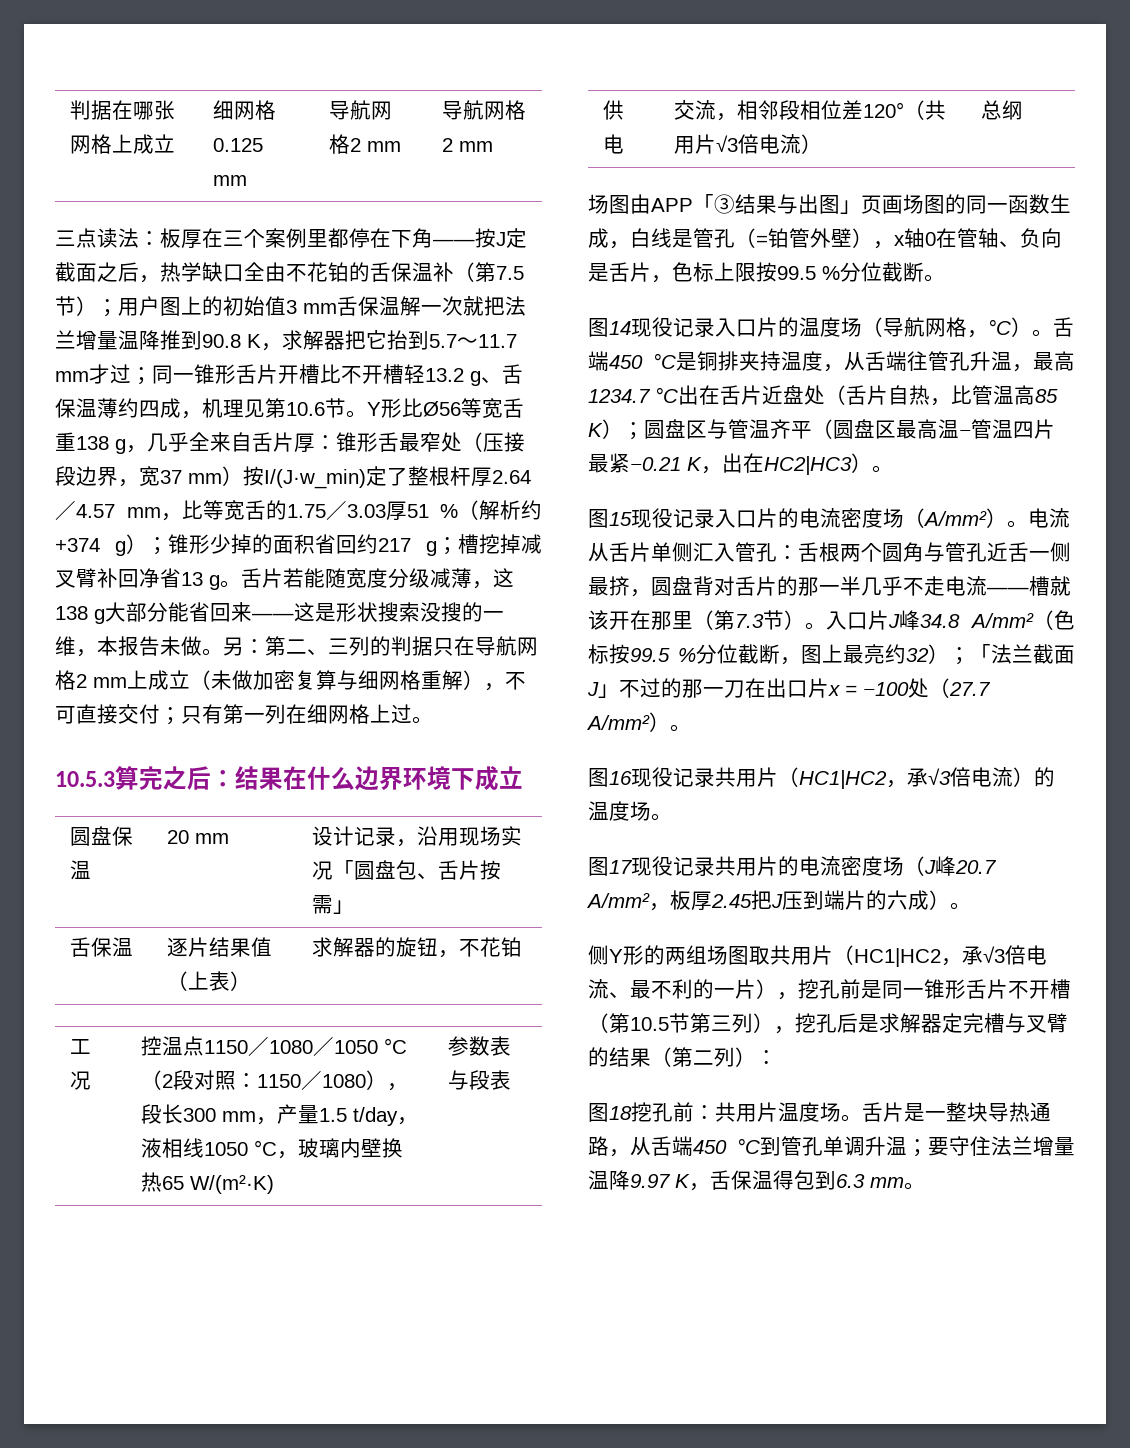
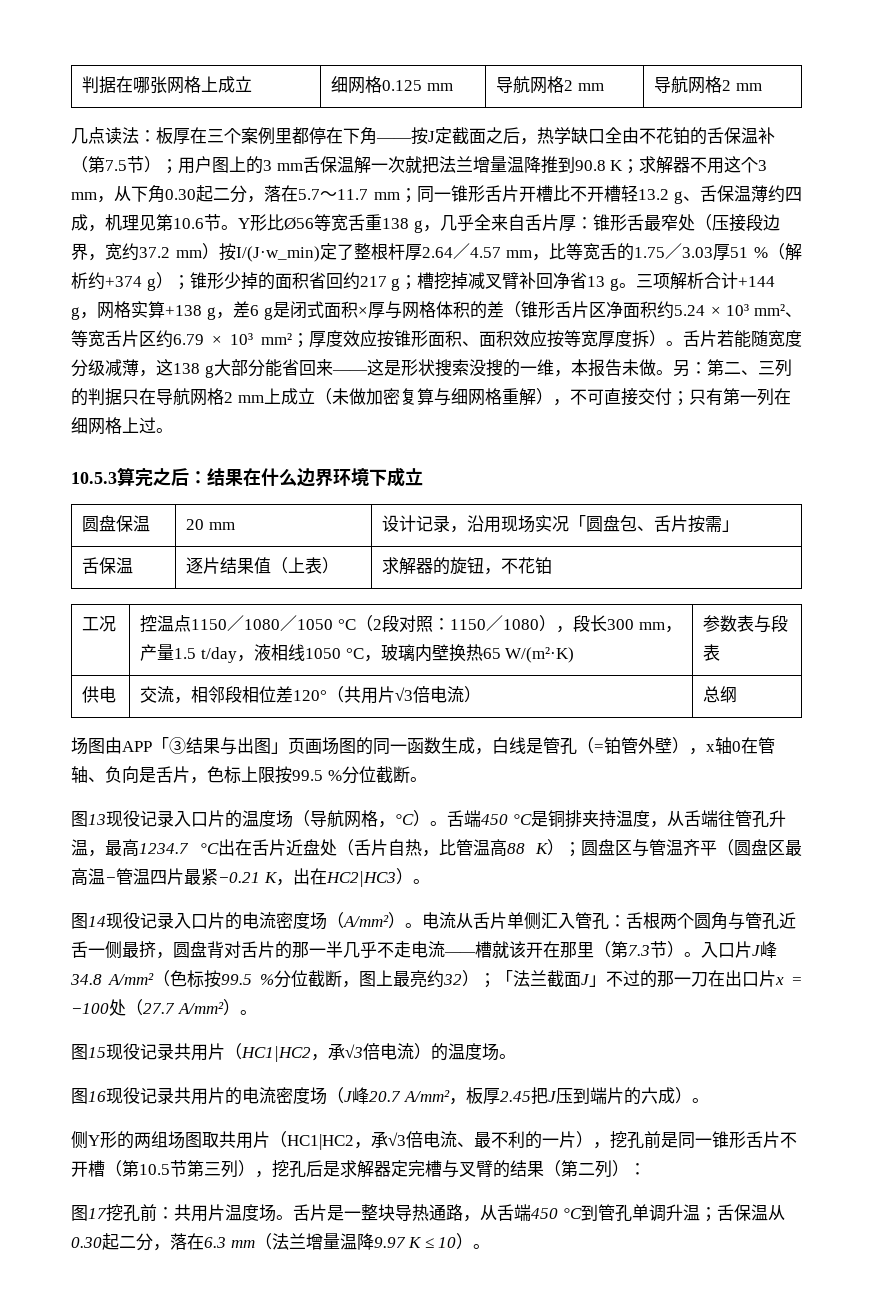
- 三点读法：板厚在三个案例里都停在下角——按J定截面之后，热学缺口全由不花铂的舌保温补（第7.5节）；用户图上的初始值3 mm舌保温解一次就把法兰增量温降推到90.8 K，求解器把它抬到5.7～11.7 mm才过；同一锥形舌片开槽比不开槽轻13.2 g、舌保温薄约四成，机理见第10.6节。
+ 几点读法：板厚在三个案例里都停在下角——按J定截面之后，热学缺口全由不花铂的舌保温补（第7.5节）；用户图上的3 mm舌保温解一次就把法兰增量温降推到90.8 K；求解器不用这个3 mm，从下角0.30起二分，落在5.7～11.7 mm；同一锥形舌片开槽比不开槽轻13.2 g、舌保温薄约四成，机理见第10.6节。
- Y形比Ø56等宽舌重138 g，几乎全来自舌片厚：锥形舌最窄处（压接段边界，宽37 mm）按I/(J·w_min)定了整根杆厚2.64／4.57 mm，比等宽舌的1.75／3.03厚51 %（解析约+374 g）；锥形少掉的面积省回约217 g；槽挖掉减叉臂补回净省13 g。
+ Y形比Ø56等宽舌重138 g，几乎全来自舌片厚：锥形舌最窄处（压接段边界，宽约37.2 mm）按I/(J·w_min)定了整根杆厚2.64／4.57 mm，比等宽舌的1.75／3.03厚51 %（解析约+374 g）；锥形少掉的面积省回约217 g；槽挖掉减叉臂补回净省13 g。
+ 三项解析合计+144 g，网格实算+138 g，差6 g是闭式面积×厚与网格体积的差（锥形舌片区净面积约5.24 × 10³ mm²、等宽舌片区约6.79 × 10³ mm²；厚度效应按锥形面积、面积效应按等宽厚度拆）。
- 图14现役记录入口片的温度场（导航网格，°C）。
+ 图13现役记录入口片的温度场（导航网格，°C）。
- 舌端450 °C是铜排夹持温度，从舌端往管孔升温，最高1234.7 °C出在舌片近盘处（舌片自热，比管温高85 K）；圆盘区与管温齐平（圆盘区最高温−管温四片最紧−0.21 K，出在HC2|HC3）。
+ 舌端450 °C是铜排夹持温度，从舌端往管孔升温，最高1234.7 °C出在舌片近盘处（舌片自热，比管温高88 K）；圆盘区与管温齐平（圆盘区最高温−管温四片最紧−0.21 K，出在HC2|HC3）。
- 图15现役记录入口片的电流密度场（A/mm²）。
+ 图14现役记录入口片的电流密度场（A/mm²）。
- 图16现役记录共用片（HC1|HC2，承√3倍电流）的温度场。
+ 图15现役记录共用片（HC1|HC2，承√3倍电流）的温度场。
- 图17现役记录共用片的电流密度场（J峰20.7 A/mm²，板厚2.45把J压到端片的六成）。
+ 图16现役记录共用片的电流密度场（J峰20.7 A/mm²，板厚2.45把J压到端片的六成）。
- 图18挖孔前：共用片温度场。
+ 图17挖孔前：共用片温度场。
- 舌片是一整块导热通路，从舌端450 °C到管孔单调升温；要守住法兰增量温降9.97 K，舌保温得包到6.3 mm。
+ 舌片是一整块导热通路，从舌端450 °C到管孔单调升温；舌保温从0.30起二分，落在6.3 mm（法兰增量温降9.97 K ≤ 10）。

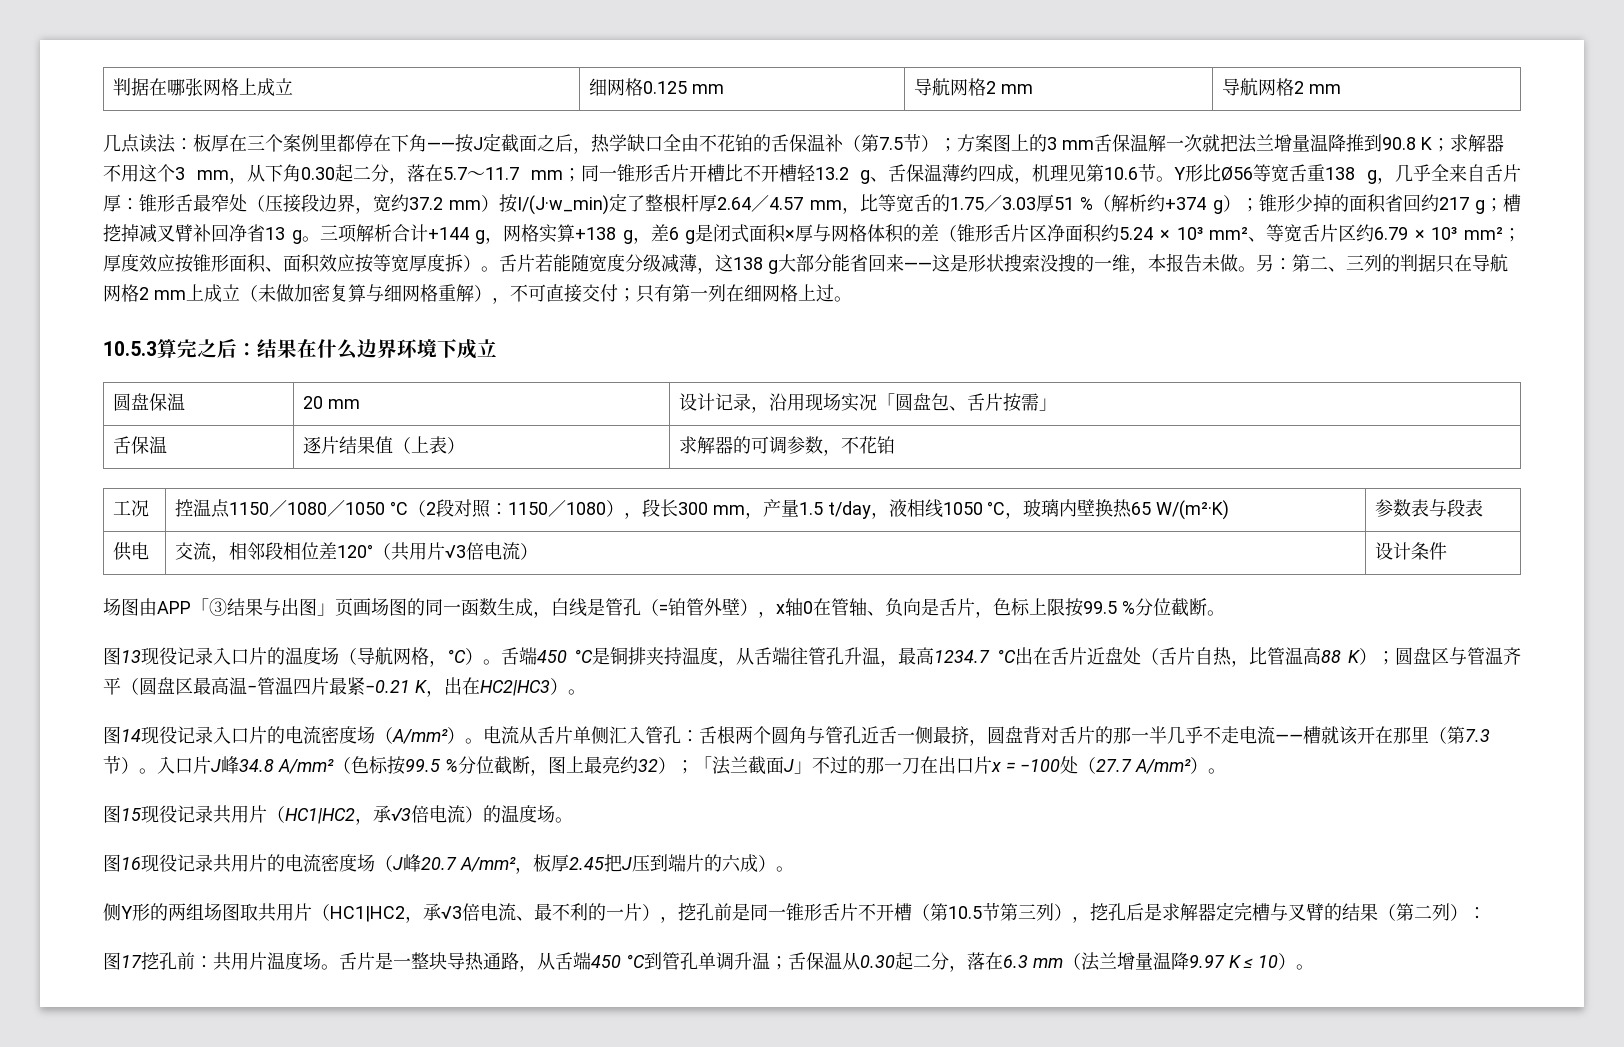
- 用户图上的3 mm舌保温解一次就把法兰增量温降推到90.8 K；
+ 方案图上的3 mm舌保温解一次就把法兰增量温降推到90.8 K；
- 舌保温 | 逐片结果值（上表） | 求解器的旋钮，不花铂
+ 舌保温 | 逐片结果值（上表） | 求解器的可调参数，不花铂
- 供电 | 交流，相邻段相位差120°（共用片√3倍电流） | 总纲
+ 供电 | 交流，相邻段相位差120°（共用片√3倍电流） | 设计条件

